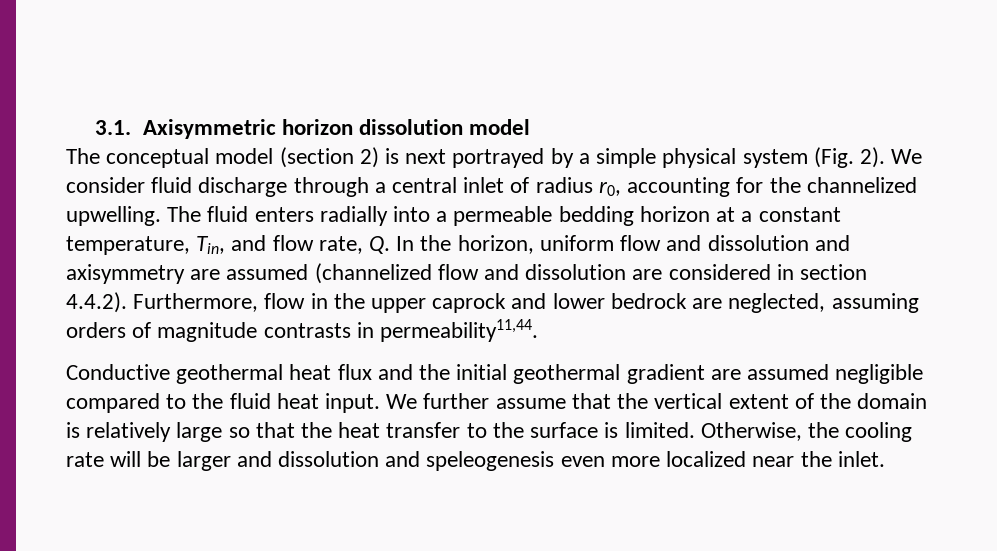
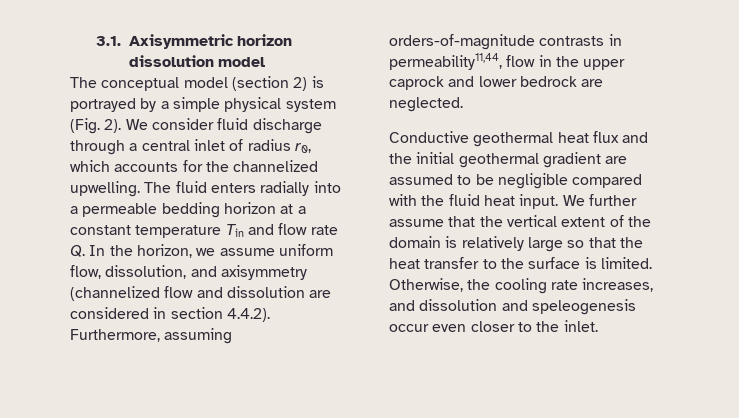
- The conceptual model (section 2) is next portrayed by a simple physical system (Fig. 2).
+ The conceptual model (section 2) is portrayed by a simple physical system (Fig. 2).
- We consider fluid discharge through a central inlet of radius r0, accounting for the channelized upwelling.
+ We consider fluid discharge through a central inlet of radius r0, which accounts for the channelized upwelling.
- The fluid enters radially into a permeable bedding horizon at a constant temperature, Tin, and flow rate, Q. In the horizon, uniform flow and dissolution and axisymmetry are assumed (channelized flow and dissolution are considered in section 4.4.2). Furthermore, flow in the upper caprock and lower bedrock are neglected, assuming orders of magnitude contrasts in permeability11,44.
+ The fluid enters radially into a permeable bedding horizon at a constant temperature Tin and flow rate Q. In the horizon, we assume uniform flow, dissolution, and axisymmetry (channelized flow and dissolution are considered in section 4.4.2). Furthermore, assuming orders-of-magnitude contrasts in permeability11,44, flow in the upper caprock and lower bedrock are neglected.
- Conductive geothermal heat flux and the initial geothermal gradient are assumed negligible compared to the fluid heat input.
+ Conductive geothermal heat flux and the initial geothermal gradient are assumed to be negligible compared with the fluid heat input.
- Otherwise, the cooling rate will be larger and dissolution and speleogenesis even more localized near the inlet.
+ Otherwise, the cooling rate increases, and dissolution and speleogenesis occur even closer to the inlet.

